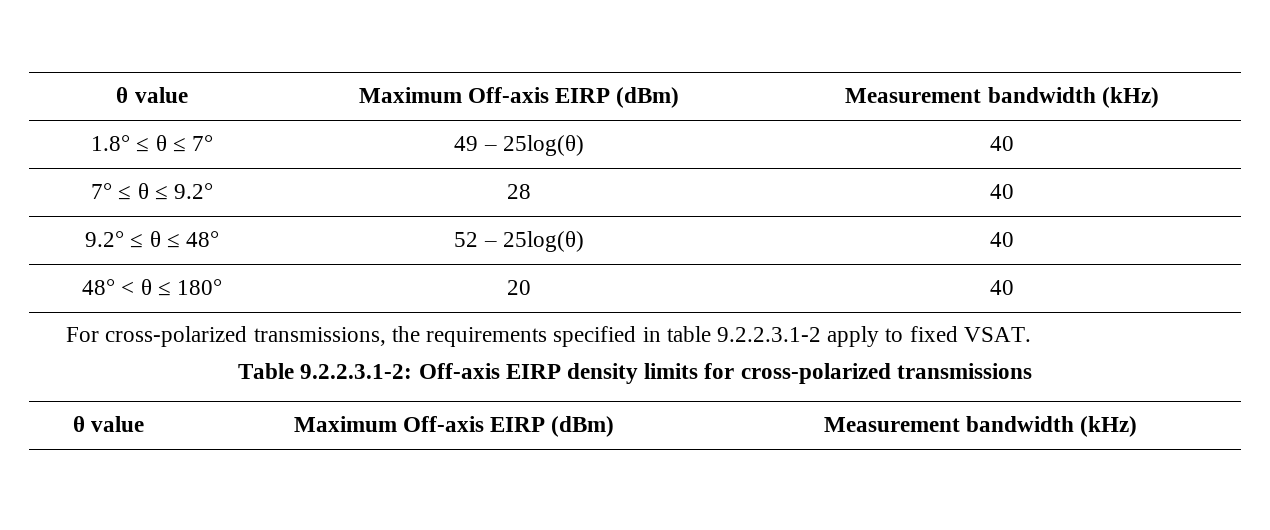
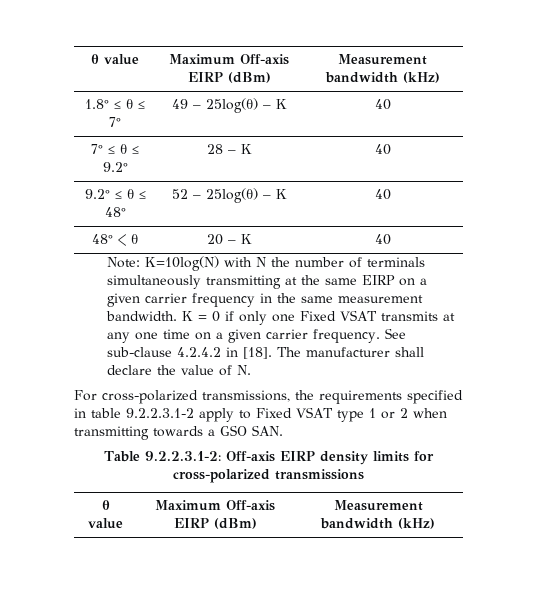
- 1.8° ≤ θ ≤ 7° | 49 – 25log(θ) | 40
+ 1.8° ≤ θ ≤ 7° | 49 – 25log(θ) – K | 40
- 7° ≤ θ ≤ 9.2° | 28 | 40
+ 7° ≤ θ ≤ 9.2° | 28 – K | 40
- 9.2° ≤ θ ≤ 48° | 52 – 25log(θ) | 40
+ 9.2° ≤ θ ≤ 48° | 52 – 25log(θ) – K | 40
- 48° < θ ≤ 180° | 20 | 40
+ 48° < θ | 20 – K | 40
+ Note: K=10log(N) with N the number of terminals simultaneously transmitting at the same EIRP on a given carrier frequency in the same measurement bandwidth. K = 0 if only one Fixed VSAT transmits at any one time on a given carrier frequency. See sub-clause 4.2.4.2 in [18]. The manufacturer shall declare the value of N.
- For cross-polarized transmissions, the requirements specified in table 9.2.2.3.1-2 apply to fixed VSAT.
+ For cross-polarized transmissions, the requirements specified in table 9.2.2.3.1-2 apply to Fixed VSAT type 1 or 2 when transmitting towards a GSO SAN.

